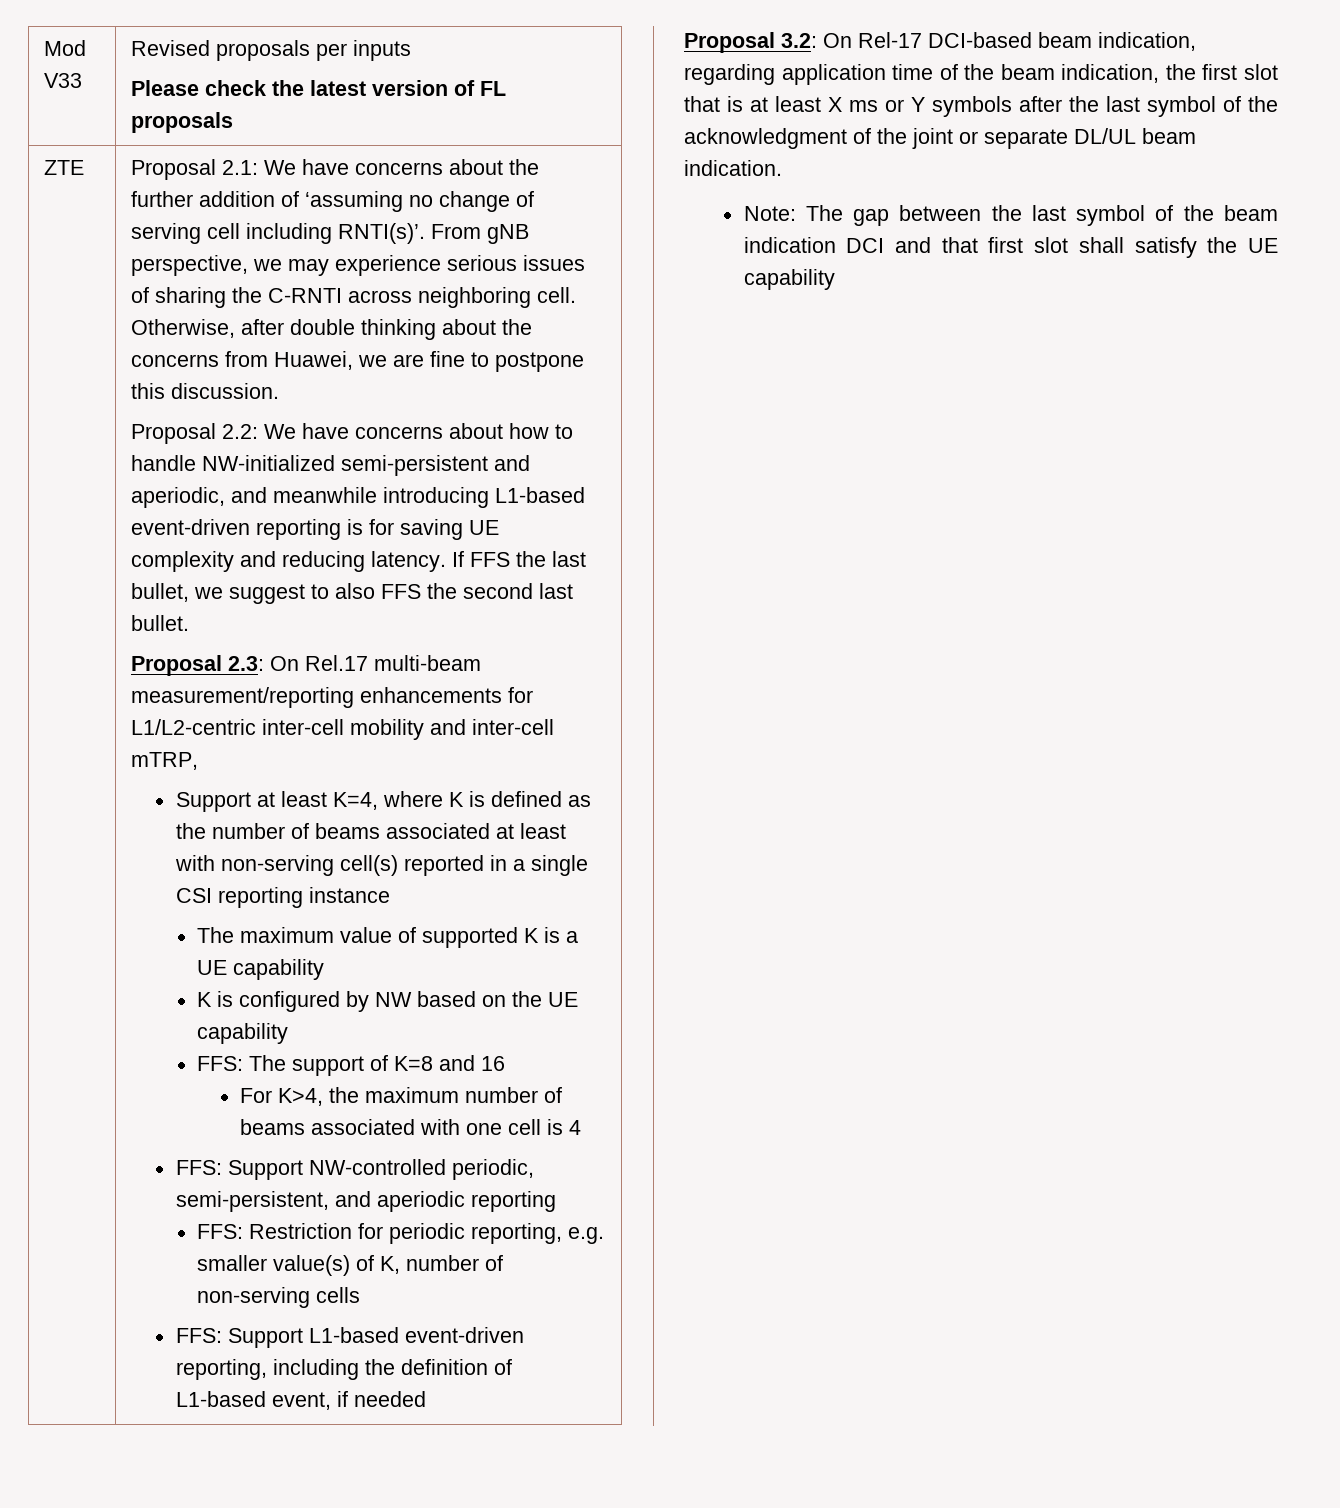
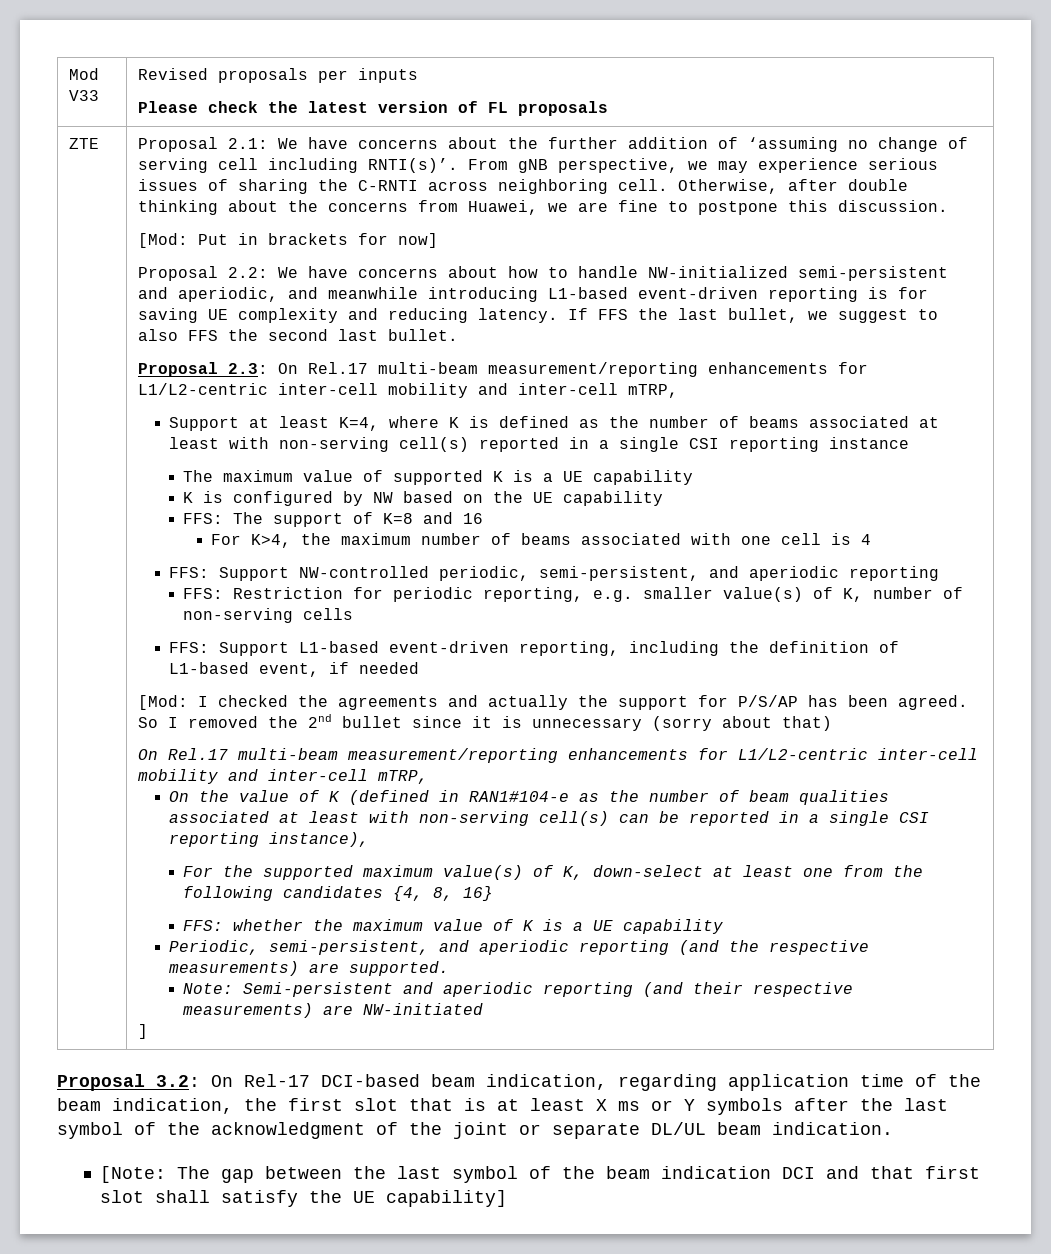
+ [Mod: Put in brackets for now]
+ [Mod: I checked the agreements and actually the support for P/S/AP has been agreed. So I removed the 2nd bullet since it is unnecessary (sorry about that)
+ On Rel.17 multi-beam measurement/reporting enhancements for L1/L2-centric inter-cell mobility and inter-cell mTRP,
+ On the value of K (defined in RAN1#104-e as the number of beam qualities associated at least with non-serving cell(s) can be reported in a single CSI reporting instance),
+ For the supported maximum value(s) of K, down-select at least one from the following candidates {4, 8, 16}
+ FFS: whether the maximum value of K is a UE capability
+ Periodic, semi-persistent, and aperiodic reporting (and the respective measurements) are supported.
+ Note: Semi-persistent and aperiodic reporting (and their respective measurements) are NW-initiated
+ ]
- Note: The gap between the last symbol of the beam indication DCI and that first slot shall satisfy the UE capability
+ [Note: The gap between the last symbol of the beam indication DCI and that first slot shall satisfy the UE capability]

